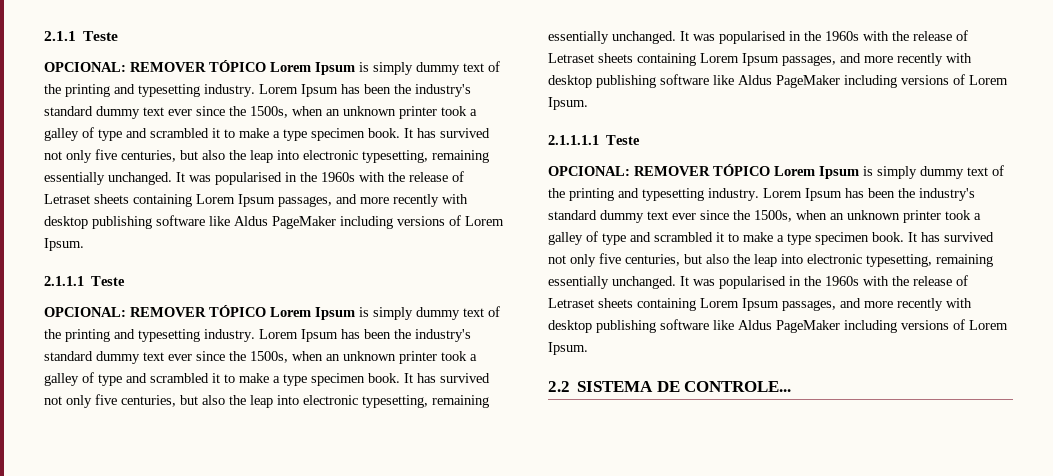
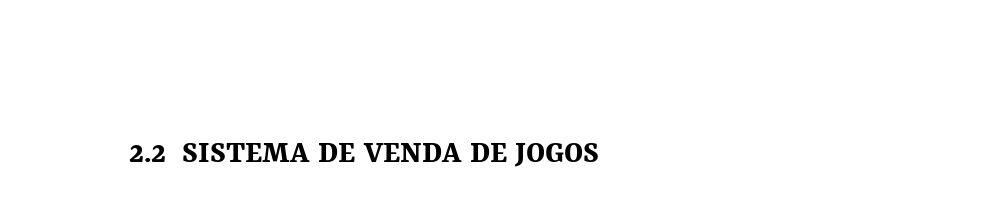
- 2.1.1 Teste
- OPCIONAL: REMOVER TÓPICO Lorem Ipsum is simply dummy text of the printing and typesetting industry. Lorem Ipsum has been the industry's standard dummy text ever since the 1500s, when an unknown printer took a galley of type and scrambled it to make a type specimen book. It has survived not only five centuries, but also the leap into electronic typesetting, remaining essentially unchanged. It was popularised in the 1960s with the release of Letraset sheets containing Lorem Ipsum passages, and more recently with desktop publishing software like Aldus PageMaker including versions of Lorem Ipsum.
- 2.1.1.1 Teste
- OPCIONAL: REMOVER TÓPICO Lorem Ipsum is simply dummy text of the printing and typesetting industry. Lorem Ipsum has been the industry's standard dummy text ever since the 1500s, when an unknown printer took a galley of type and scrambled it to make a type specimen book. It has survived not only five centuries, but also the leap into electronic typesetting, remaining essentially unchanged. It was popularised in the 1960s with the release of Letraset sheets containing Lorem Ipsum passages, and more recently with desktop publishing software like Aldus PageMaker including versions of Lorem Ipsum.
- 2.1.1.1.1 Teste
- OPCIONAL: REMOVER TÓPICO Lorem Ipsum is simply dummy text of the printing and typesetting industry. Lorem Ipsum has been the industry's standard dummy text ever since the 1500s, when an unknown printer took a galley of type and scrambled it to make a type specimen book. It has survived not only five centuries, but also the leap into electronic typesetting, remaining essentially unchanged. It was popularised in the 1960s with the release of Letraset sheets containing Lorem Ipsum passages, and more recently with desktop publishing software like Aldus PageMaker including versions of Lorem Ipsum.
- 2.2 SISTEMA DE CONTROLE...
+ 2.2 SISTEMA DE VENDA DE JOGOS

